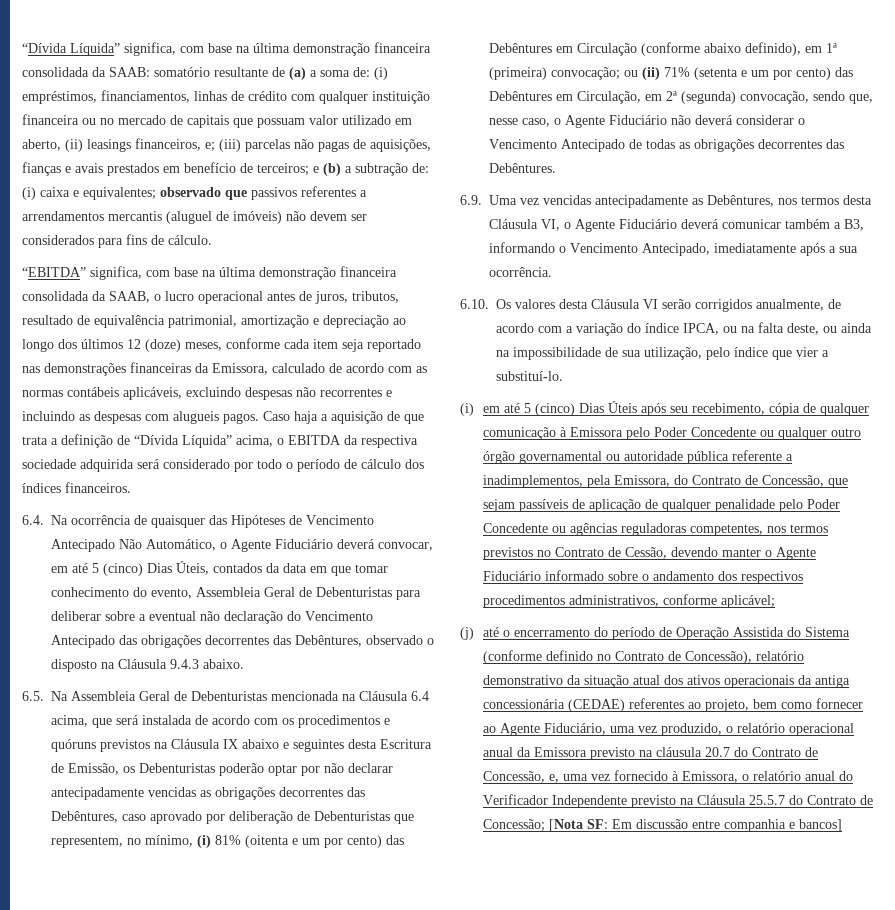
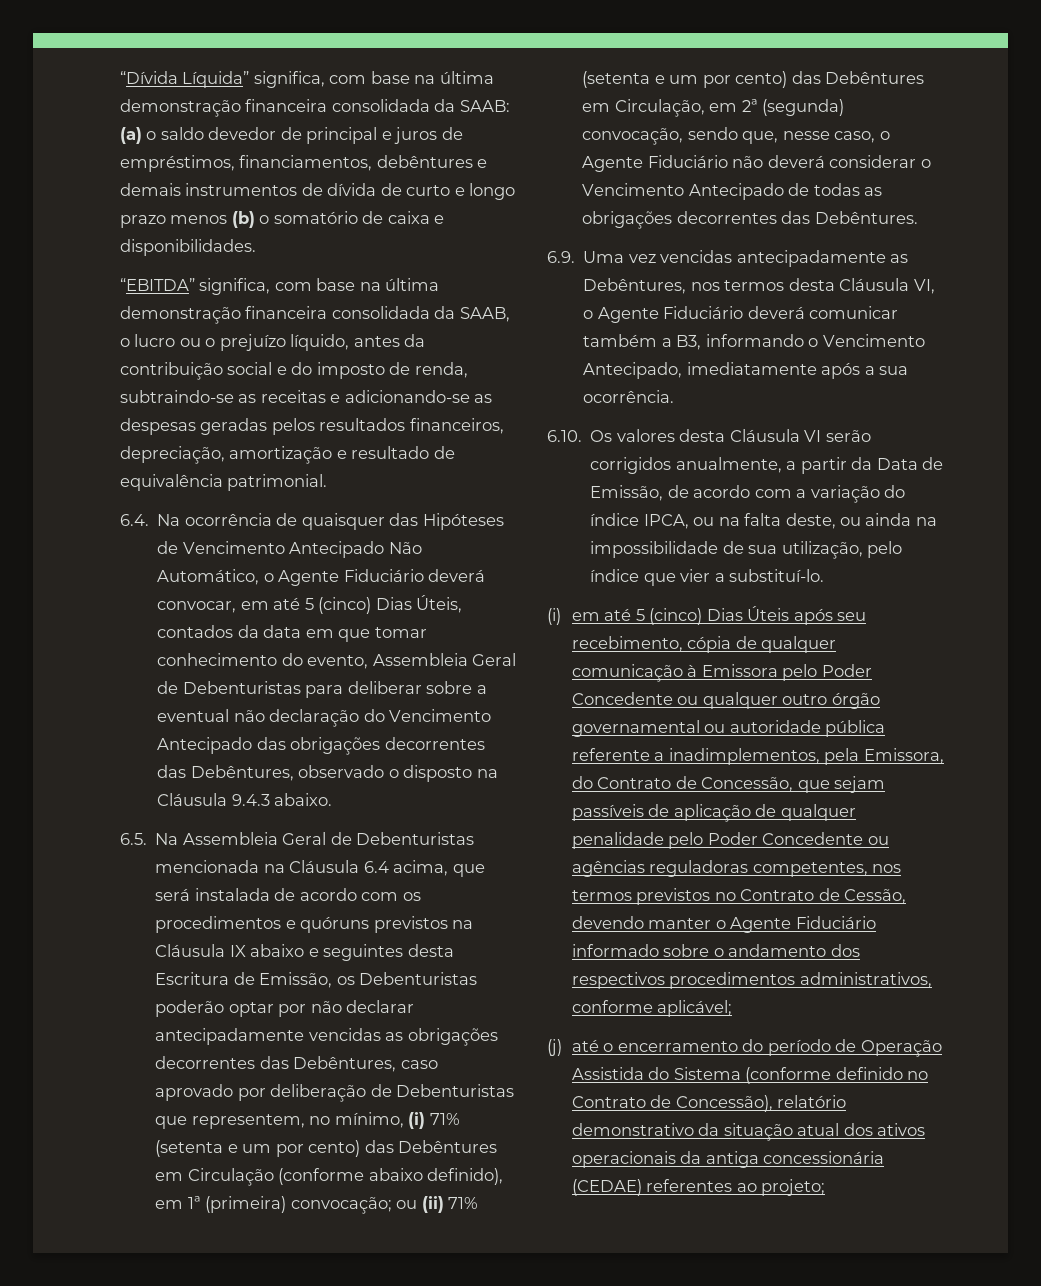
- “Dívida Líquida” significa, com base na última demonstração financeira consolidada da SAAB: somatório resultante de (a) a soma de: (i) empréstimos, financiamentos, linhas de crédito com qualquer instituição financeira ou no mercado de capitais que possuam valor utilizado em aberto, (ii) leasings financeiros, e; (iii) parcelas não pagas de aquisições, fianças e avais prestados em benefício de terceiros; e (b) a subtração de: (i) caixa e equivalentes; observado que passivos referentes a arrendamentos mercantis (aluguel de imóveis) não devem ser considerados para fins de cálculo.
+ “Dívida Líquida” significa, com base na última demonstração financeira consolidada da SAAB: (a) o saldo devedor de principal e juros de empréstimos, financiamentos, debêntures e demais instrumentos de dívida de curto e longo prazo menos (b) o somatório de caixa e disponibilidades.
- “EBITDA” significa, com base na última demonstração financeira consolidada da SAAB, o lucro operacional antes de juros, tributos, resultado de equivalência patrimonial, amortização e depreciação ao longo dos últimos 12 (doze) meses, conforme cada item seja reportado nas demonstrações financeiras da Emissora, calculado de acordo com as normas contábeis aplicáveis, excluindo despesas não recorrentes e incluindo as despesas com alugueis pagos. Caso haja a aquisição de que trata a definição de “Dívida Líquida” acima, o EBITDA da respectiva sociedade adquirida será considerado por todo o período de cálculo dos índices financeiros.
+ “EBITDA” significa, com base na última demonstração financeira consolidada da SAAB, o lucro ou o prejuízo líquido, antes da contribuição social e do imposto de renda, subtraindo-se as receitas e adicionando-se as despesas geradas pelos resultados financeiros, depreciação, amortização e resultado de equivalência patrimonial.
- 6.5. Na Assembleia Geral de Debenturistas mencionada na Cláusula 6.4 acima, que será instalada de acordo com os procedimentos e quóruns previstos na Cláusula IX abaixo e seguintes desta Escritura de Emissão, os Debenturistas poderão optar por não declarar antecipadamente vencidas as obrigações decorrentes das Debêntures, caso aprovado por deliberação de Debenturistas que representem, no mínimo, (i) 81% (oitenta e um por cento) das Debêntures em Circulação (conforme abaixo definido), em 1ª (primeira) convocação;
+ 6.5. Na Assembleia Geral de Debenturistas mencionada na Cláusula 6.4 acima, que será instalada de acordo com os procedimentos e quóruns previstos na Cláusula IX abaixo e seguintes desta Escritura de Emissão, os Debenturistas poderão optar por não declarar antecipadamente vencidas as obrigações decorrentes das Debêntures, caso aprovado por deliberação de Debenturistas que representem, no mínimo, (i) 71% (setenta e um por cento) das Debêntures em Circulação (conforme abaixo definido), em 1ª (primeira) convocação;
- 6.10. Os valores desta Cláusula VI serão corrigidos anualmente, de acordo com a variação do índice IPCA, ou na falta deste, ou ainda na impossibilidade de sua utilização, pelo índice que vier a substituí-lo.
+ 6.10. Os valores desta Cláusula VI serão corrigidos anualmente, a partir da Data de Emissão, de acordo com a variação do índice IPCA, ou na falta deste, ou ainda na impossibilidade de sua utilização, pelo índice que vier a substituí-lo.
- (j) até o encerramento do período de Operação Assistida do Sistema (conforme definido no Contrato de Concessão), relatório demonstrativo da situação atual dos ativos operacionais da antiga concessionária (CEDAE) referentes ao projeto, bem como fornecer ao Agente Fiduciário, uma vez produzido, o relatório operacional anual da Emissora previsto na cláusula 20.7 do Contrato de Concessão, e, uma vez fornecido à Emissora, o relatório anual do Verificador Independente previsto na Cláusula 25.5.7 do Contrato de Concessão; [Nota SF: Em discussão entre companhia e bancos]
+ (j) até o encerramento do período de Operação Assistida do Sistema (conforme definido no Contrato de Concessão), relatório demonstrativo da situação atual dos ativos operacionais da antiga concessionária (CEDAE) referentes ao projeto;

